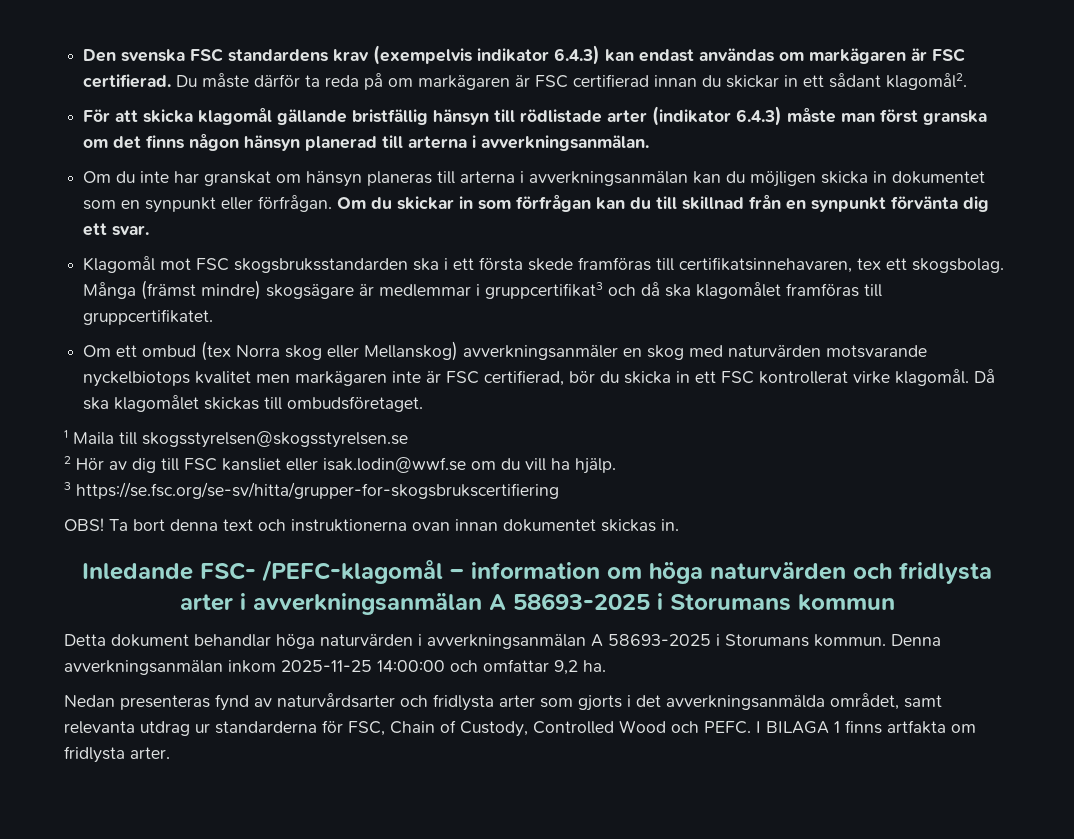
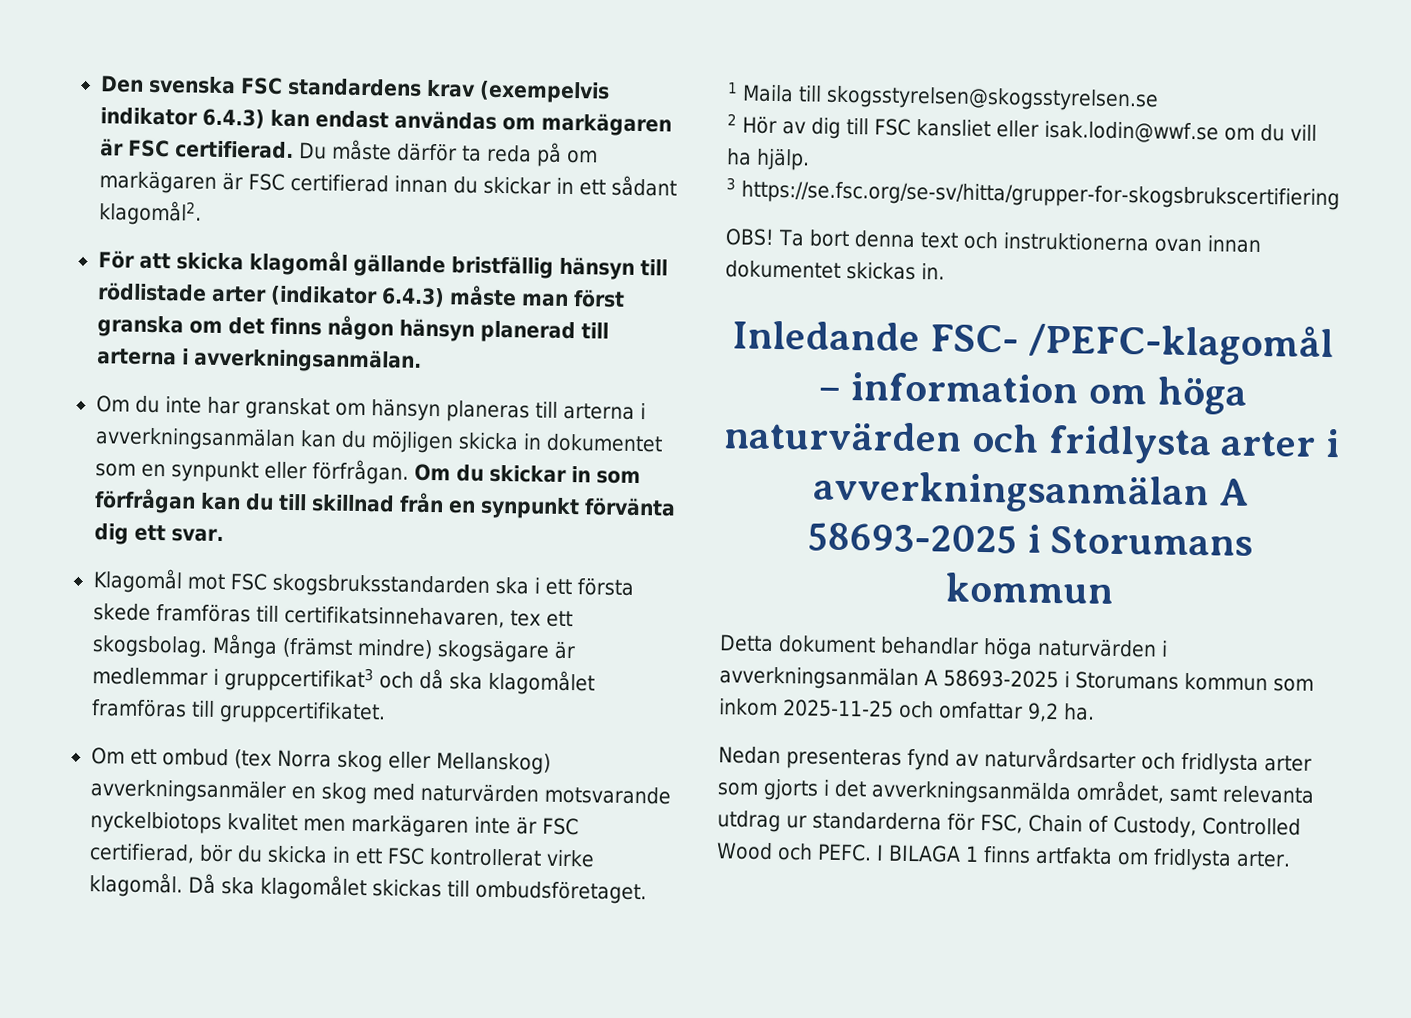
- Detta dokument behandlar höga naturvärden i avverkningsanmälan A 58693-2025 i Storumans kommun. Denna avverkningsanmälan inkom 2025-11-25 14:00:00 och omfattar 9,2 ha.
+ Detta dokument behandlar höga naturvärden i avverkningsanmälan A 58693-2025 i Storumans kommun som inkom 2025-11-25 och omfattar 9,2 ha.

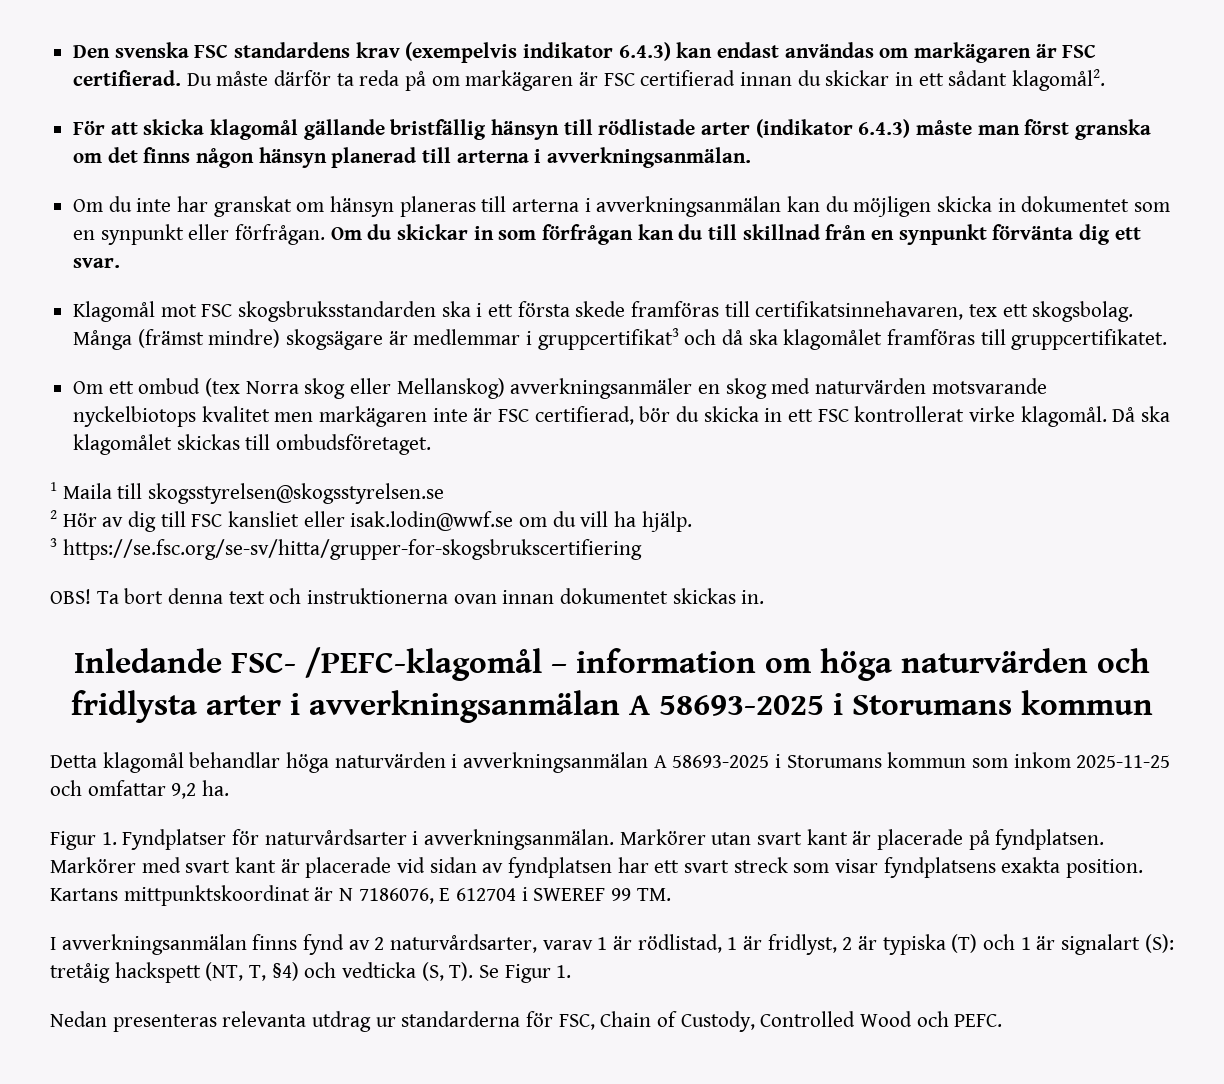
- Detta dokument behandlar höga naturvärden i avverkningsanmälan A 58693-2025 i Storumans kommun som inkom 2025-11-25 och omfattar 9,2 ha.
+ Detta klagomål behandlar höga naturvärden i avverkningsanmälan A 58693-2025 i Storumans kommun som inkom 2025-11-25 och omfattar 9,2 ha.
- Nedan presenteras fynd av naturvårdsarter och fridlysta arter som gjorts i det avverkningsanmälda området, samt relevanta utdrag ur standarderna för FSC, Chain of Custody, Controlled Wood och PEFC. I BILAGA 1 finns artfakta om fridlysta arter.
+ Figur 1. Fyndplatser för naturvårdsarter i avverkningsanmälan. Markörer utan svart kant är placerade på fyndplatsen. Markörer med svart kant är placerade vid sidan av fyndplatsen har ett svart streck som visar fyndplatsens exakta position. Kartans mittpunktskoordinat är N 7186076, E 612704 i SWEREF 99 TM.
+ I avverkningsanmälan finns fynd av 2 naturvårdsarter, varav 1 är rödlistad, 1 är fridlyst, 2 är typiska (T) och 1 är signalart (S): tretåig hackspett (NT, T, §4) och vedticka (S, T). Se Figur 1.
+ Nedan presenteras relevanta utdrag ur standarderna för FSC, Chain of Custody, Controlled Wood och PEFC.

